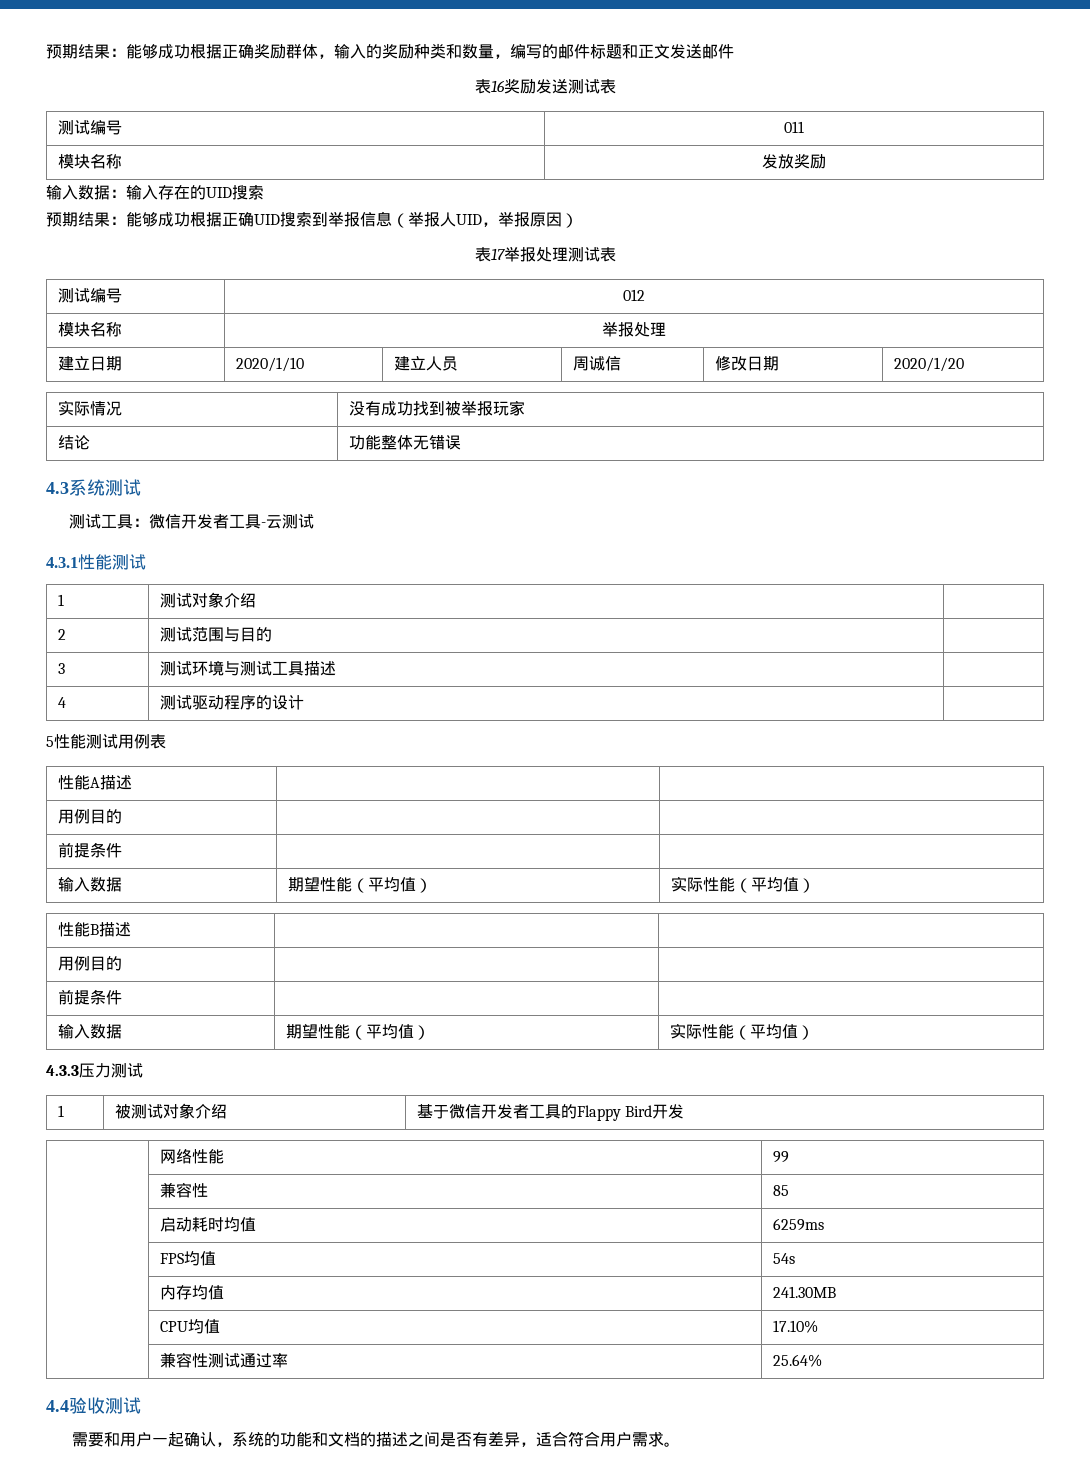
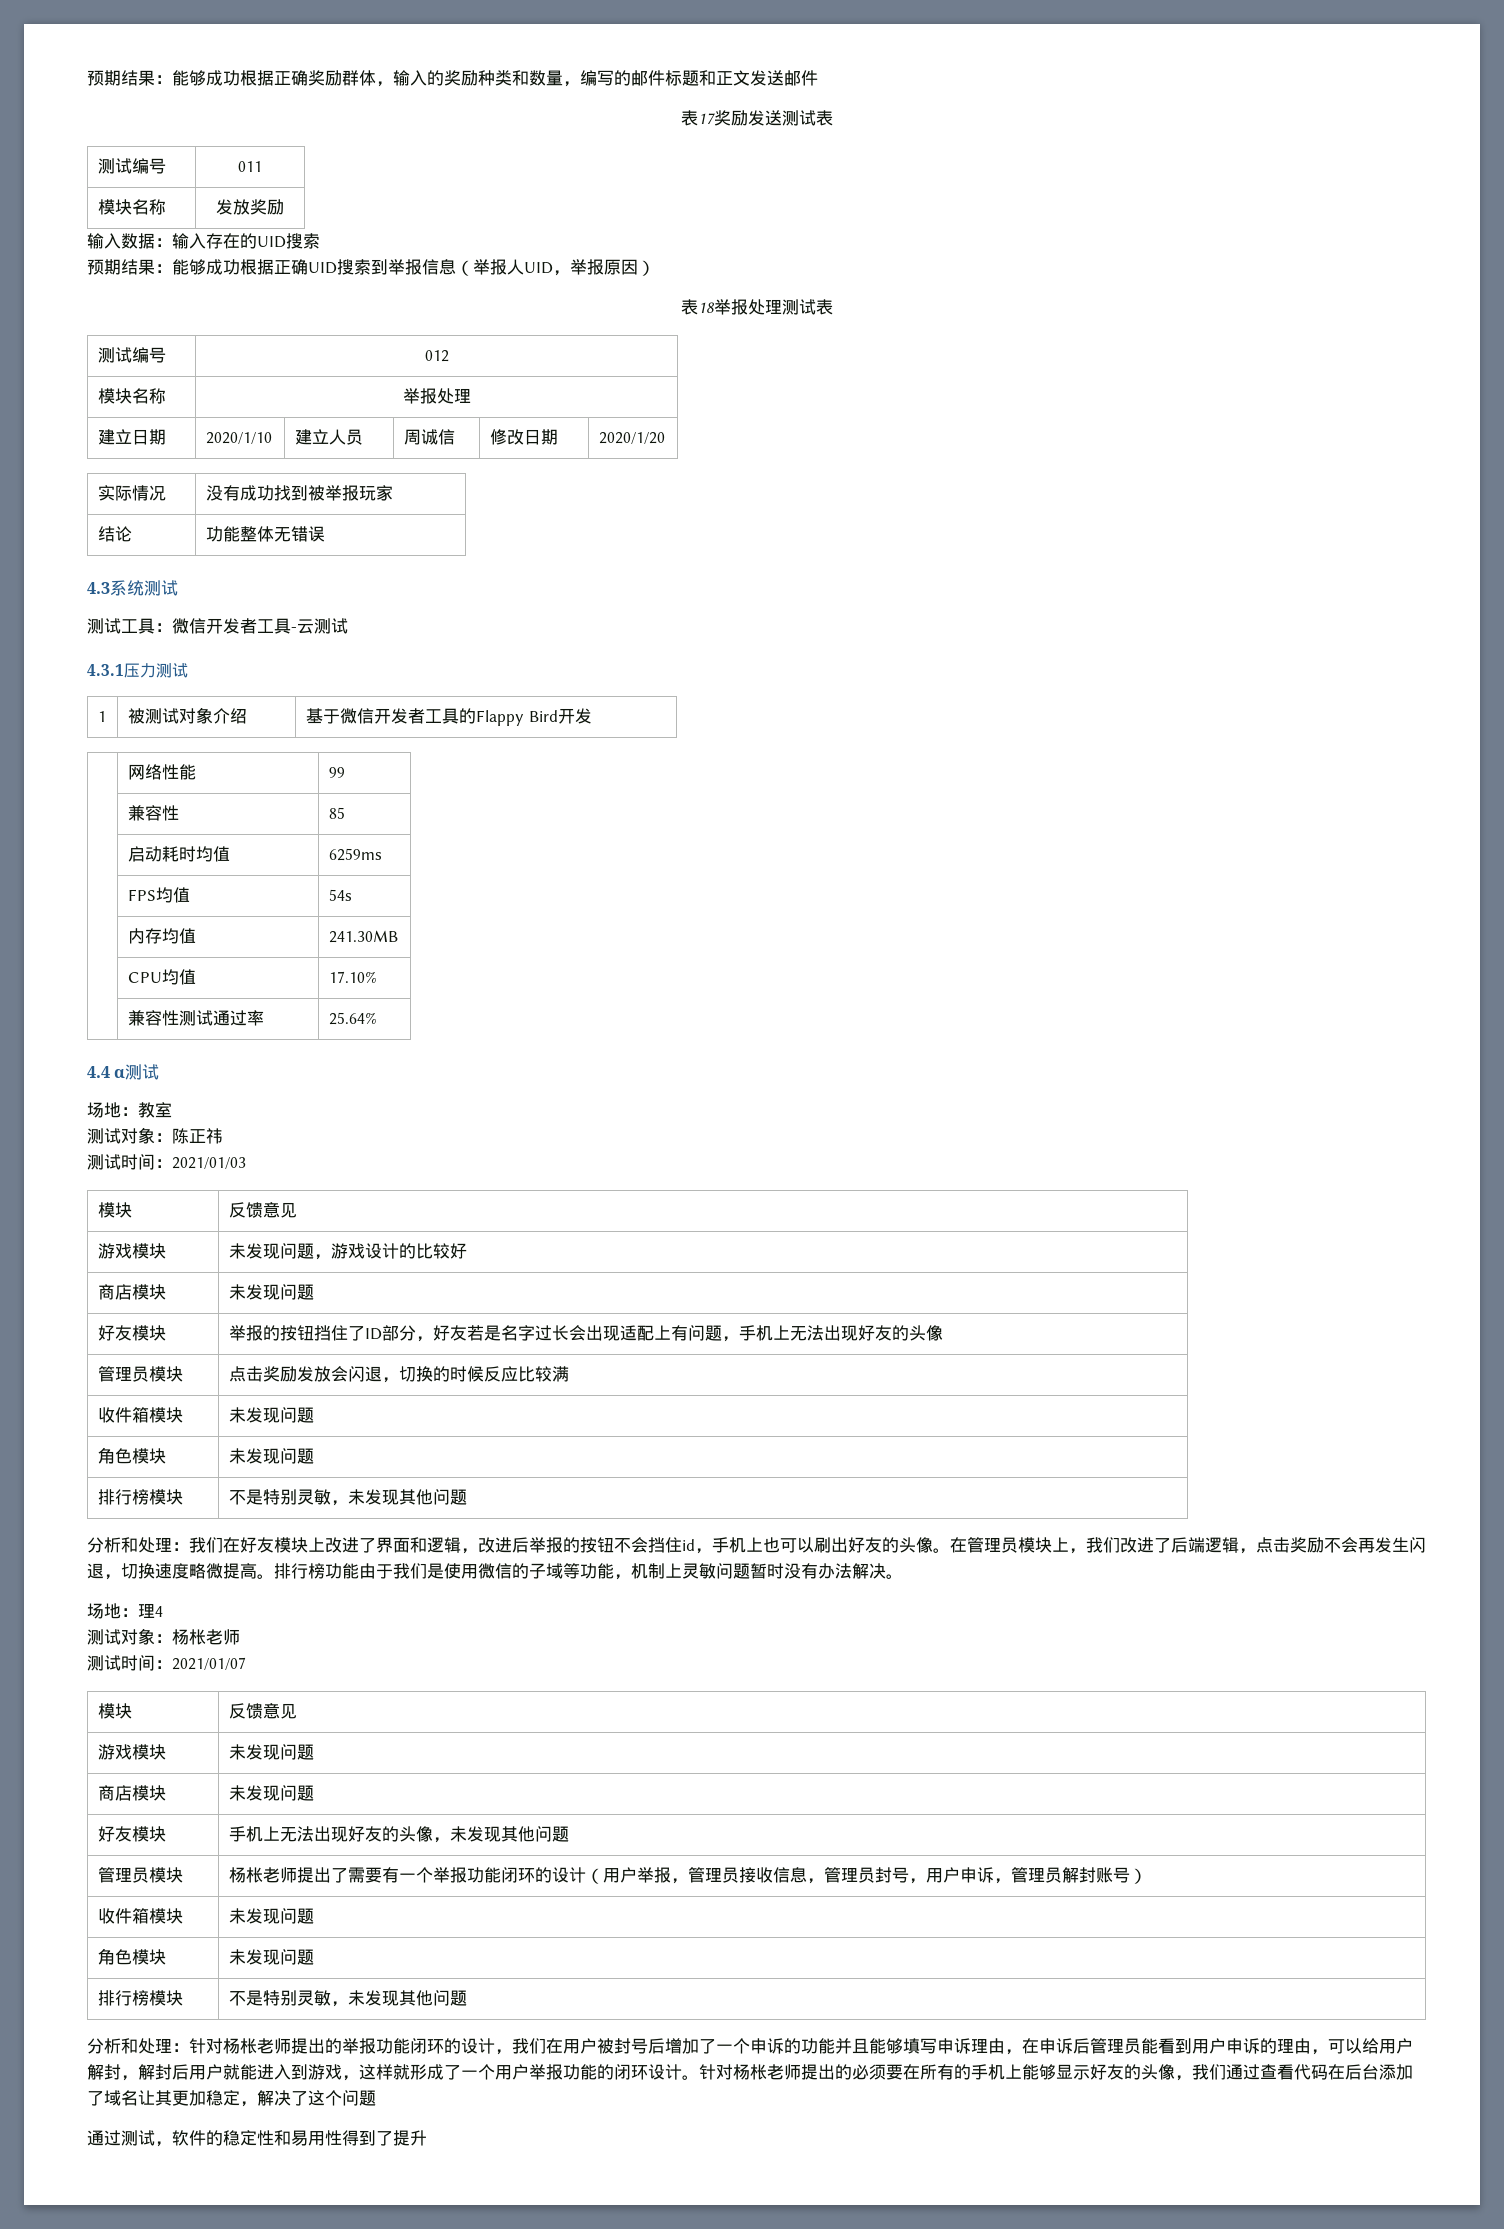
- 表16奖励发送测试表
+ 表17奖励发送测试表
- 表17举报处理测试表
+ 表18举报处理测试表
- 4.3.1性能测试
- 1 | 测试对象介绍 |
- 2 | 测试范围与目的 |
- 3 | 测试环境与测试工具描述 |
- 4 | 测试驱动程序的设计 |
- 5性能测试用例表
- 性能A描述 | |
- 用例目的 | |
- 前提条件 | |
- 输入数据 | 期望性能（平均值） | 实际性能（平均值）
- 性能B描述 | |
- 用例目的 | |
- 前提条件 | |
- 输入数据 | 期望性能（平均值） | 实际性能（平均值）
- 4.3.3压力测试
+ 4.3.1压力测试
- 4.4验收测试
- 需要和用户一起确认，系统的功能和文档的描述之间是否有差异，适合符合用户需求。
+ 4.4 α测试
+ 场地：教室
+ 测试对象：陈正祎
+ 测试时间：2021/01/03
+ 模块 | 反馈意见
+ 游戏模块 | 未发现问题，游戏设计的比较好
+ 商店模块 | 未发现问题
+ 好友模块 | 举报的按钮挡住了ID部分，好友若是名字过长会出现适配上有问题，手机上无法出现好友的头像
+ 管理员模块 | 点击奖励发放会闪退，切换的时候反应比较满
+ 收件箱模块 | 未发现问题
+ 角色模块 | 未发现问题
+ 排行榜模块 | 不是特别灵敏，未发现其他问题
+ 分析和处理：我们在好友模块上改进了界面和逻辑，改进后举报的按钮不会挡住id，手机上也可以刷出好友的头像。在管理员模块上，我们改进了后端逻辑，点击奖励不会再发生闪退，切换速度略微提高。排行榜功能由于我们是使用微信的子域等功能，机制上灵敏问题暂时没有办法解决。
+ 场地：理4
+ 测试对象：杨枨老师
+ 测试时间：2021/01/07
+ 模块 | 反馈意见
+ 游戏模块 | 未发现问题
+ 商店模块 | 未发现问题
+ 好友模块 | 手机上无法出现好友的头像，未发现其他问题
+ 管理员模块 | 杨枨老师提出了需要有一个举报功能闭环的设计（用户举报，管理员接收信息，管理员封号，用户申诉，管理员解封账号）
+ 收件箱模块 | 未发现问题
+ 角色模块 | 未发现问题
+ 排行榜模块 | 不是特别灵敏，未发现其他问题
+ 分析和处理：针对杨枨老师提出的举报功能闭环的设计，我们在用户被封号后增加了一个申诉的功能并且能够填写申诉理由，在申诉后管理员能看到用户申诉的理由，可以给用户解封，解封后用户就能进入到游戏，这样就形成了一个用户举报功能的闭环设计。针对杨枨老师提出的必须要在所有的手机上能够显示好友的头像，我们通过查看代码在后台添加了域名让其更加稳定，解决了这个问题
+ 通过测试，软件的稳定性和易用性得到了提升

